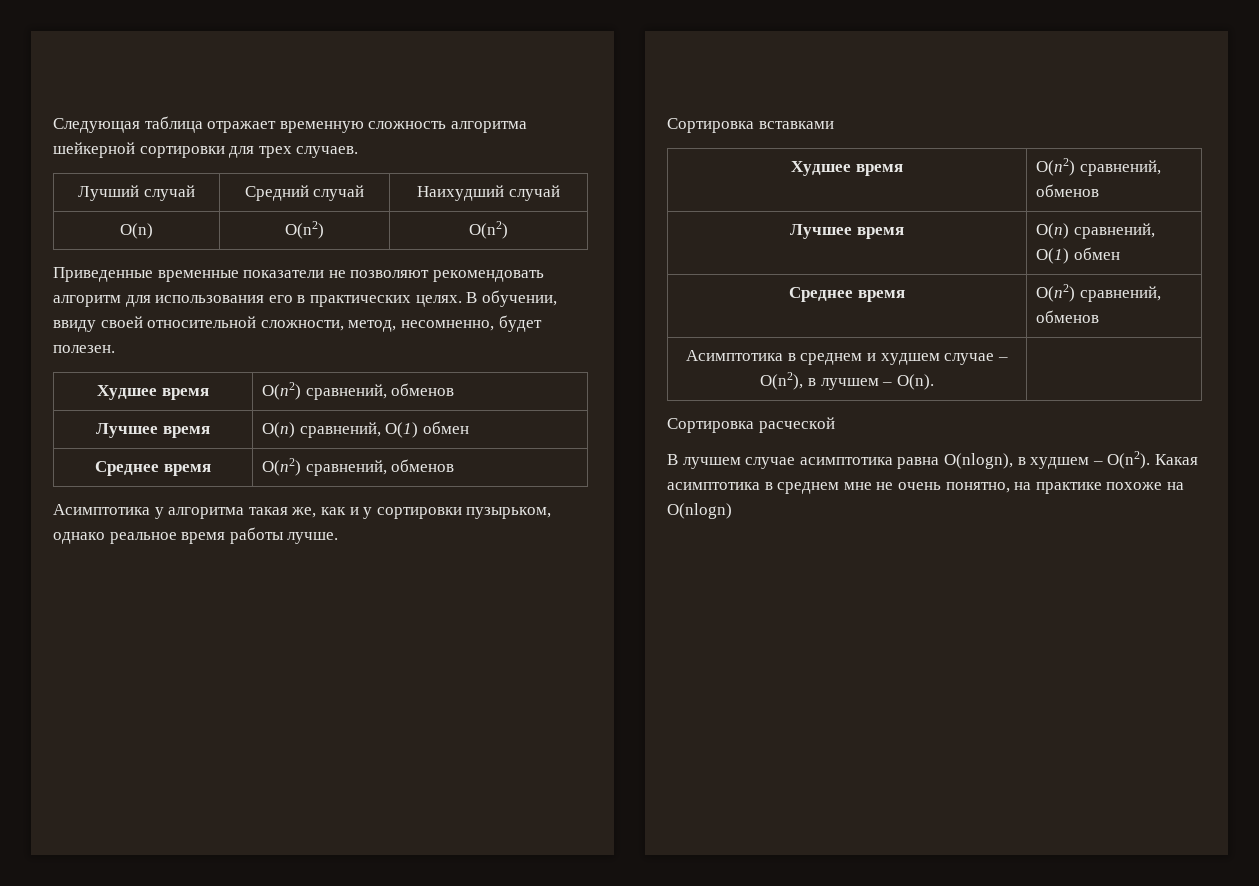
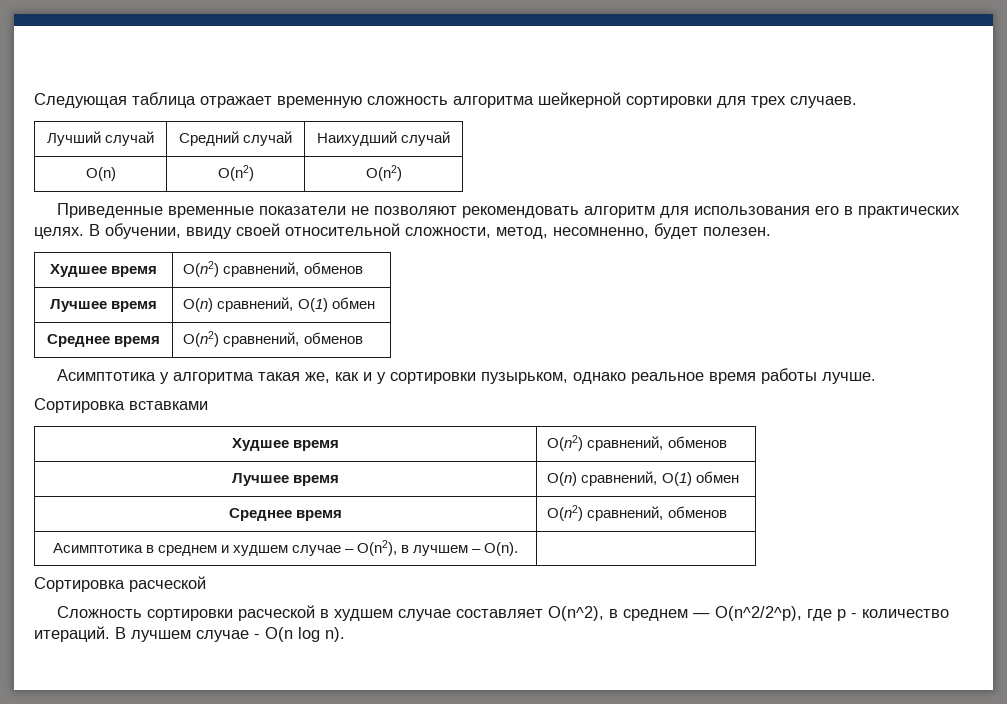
- В лучшем случае асимптотика равна O(nlogn), в худшем – O(n2). Какая асимптотика в среднем мне не очень понятно, на практике похоже на O(nlogn)
+ Сложность сортировки расческой в худшем случае составляет O(n^2), в среднем — O(n^2/2^p), где p - количество итераций. В лучшем случае - O(n log n).

